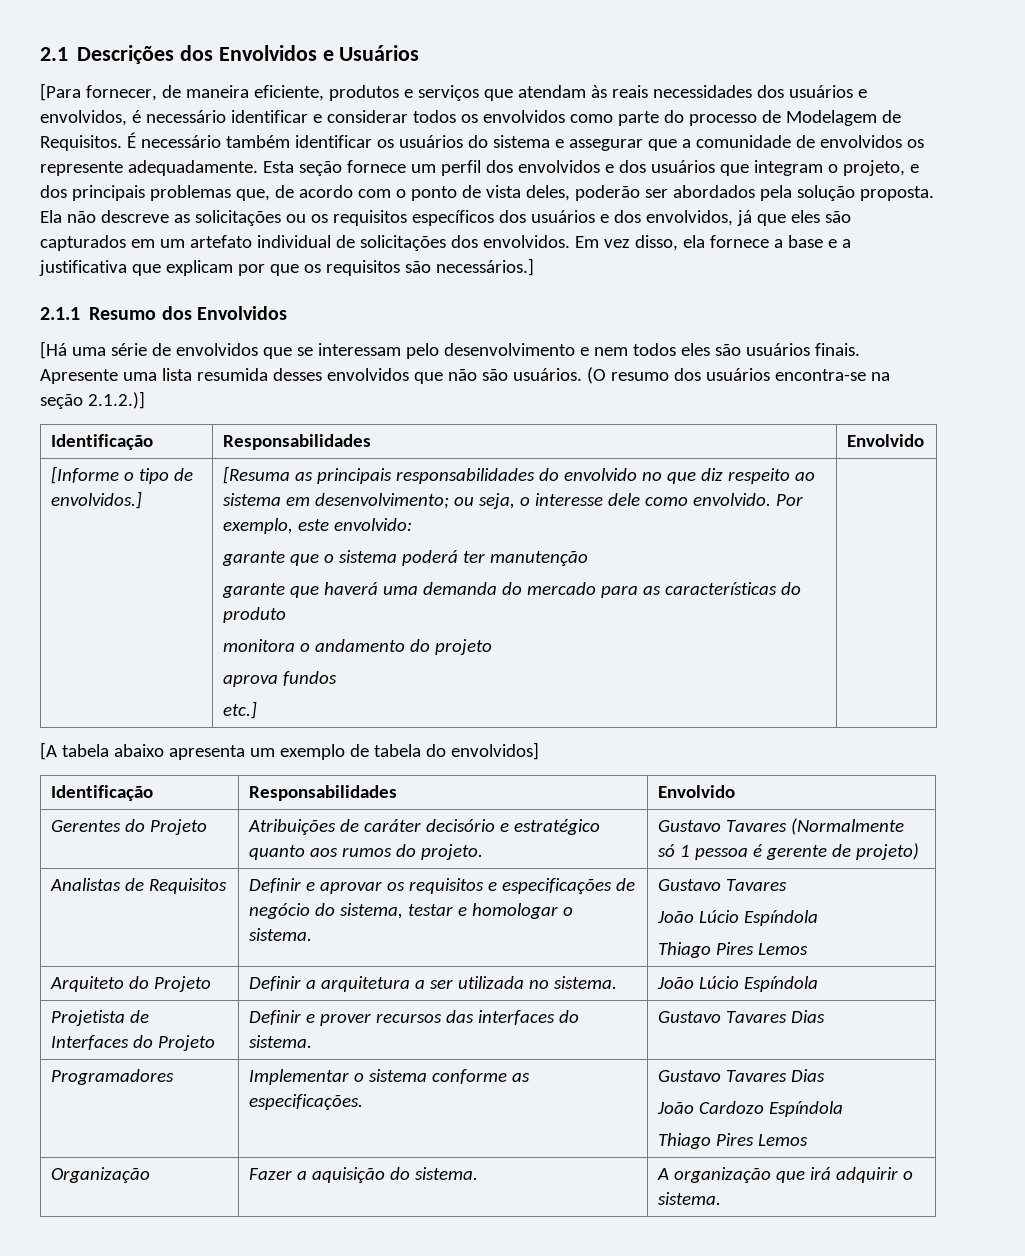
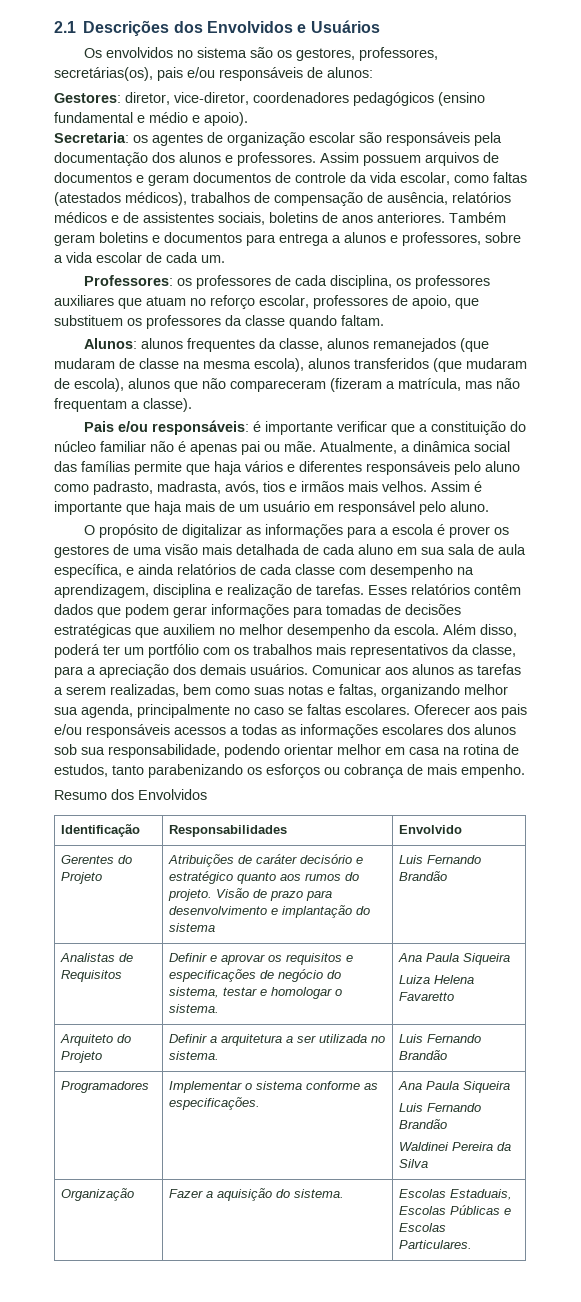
- [Para fornecer, de maneira eficiente, produtos e serviços que atendam às reais necessidades dos usuários e envolvidos, é necessário identificar e considerar todos os envolvidos como parte do processo de Modelagem de Requisitos. É necessário também identificar os usuários do sistema e assegurar que a comunidade de envolvidos os represente adequadamente. Esta seção fornece um perfil dos envolvidos e dos usuários que integram o projeto, e dos principais problemas que, de acordo com o ponto de vista deles, poderão ser abordados pela solução proposta. Ela não descreve as solicitações ou os requisitos específicos dos usuários e dos envolvidos, já que eles são capturados em um artefato individual de solicitações dos envolvidos. Em vez disso, ela fornece a base e a justificativa que explicam por que os requisitos são necessários.]
- 2.1.1 Resumo dos Envolvidos
- [Há uma série de envolvidos que se interessam pelo desenvolvimento e nem todos eles são usuários finais. Apresente uma lista resumida desses envolvidos que não são usuários. (O resumo dos usuários encontra-se na seção 2.1.2.)]
- Identificação | Responsabilidades | Envolvido
- [Informe o tipo de envolvidos.] | [Resuma as principais responsabilidades do envolvido no que diz respeito ao sistema em desenvolvimento; ou seja, o interesse dele como envolvido. Por exemplo, este envolvido:
- garante que o sistema poderá ter manutenção
- garante que haverá uma demanda do mercado para as características do produto
- monitora o andamento do projeto
- aprova fundos
- etc.] |
- [A tabela abaixo apresenta um exemplo de tabela do envolvidos]
+ Os envolvidos no sistema são os gestores, professores, secretárias(os), pais e/ou responsáveis de alunos:
+ Gestores: diretor, vice-diretor, coordenadores pedagógicos (ensino fundamental e médio e apoio).
+ Secretaria: os agentes de organização escolar são responsáveis pela documentação dos alunos e professores. Assim possuem arquivos de documentos e geram documentos de controle da vida escolar, como faltas (atestados médicos), trabalhos de compensação de ausência, relatórios médicos e de assistentes sociais, boletins de anos anteriores. Também geram boletins e documentos para entrega a alunos e professores, sobre a vida escolar de cada um.
+ Professores: os professores de cada disciplina, os professores auxiliares que atuam no reforço escolar, professores de apoio, que substituem os professores da classe quando faltam.
+ Alunos: alunos frequentes da classe, alunos remanejados (que mudaram de classe na mesma escola), alunos transferidos (que mudaram de escola), alunos que não compareceram (fizeram a matrícula, mas não frequentam a classe).
+ Pais e/ou responsáveis: é importante verificar que a constituição do núcleo familiar não é apenas pai ou mãe. Atualmente, a dinâmica social das famílias permite que haja vários e diferentes responsáveis pelo aluno como padrasto, madrasta, avós, tios e irmãos mais velhos. Assim é importante que haja mais de um usuário em responsável pelo aluno.
+ O propósito de digitalizar as informações para a escola é prover os gestores de uma visão mais detalhada de cada aluno em sua sala de aula específica, e ainda relatórios de cada classe com desempenho na aprendizagem, disciplina e realização de tarefas. Esses relatórios contêm dados que podem gerar informações para tomadas de decisões estratégicas que auxiliem no melhor desempenho da escola. Além disso, poderá ter um portfólio com os trabalhos mais representativos da classe, para a apreciação dos demais usuários. Comunicar aos alunos as tarefas a serem realizadas, bem como suas notas e faltas, organizando melhor sua agenda, principalmente no caso se faltas escolares. Oferecer aos pais e/ou responsáveis acessos a todas as informações escolares dos alunos sob sua responsabilidade, podendo orientar melhor em casa na rotina de estudos, tanto parabenizando os esforços ou cobrança de mais empenho.
+ Resumo dos Envolvidos
- Gerentes do Projeto | Atribuições de caráter decisório e estratégico quanto aos rumos do projeto. | Gustavo Tavares (Normalmente só 1 pessoa é gerente de projeto)
+ Gerentes do Projeto | Atribuições de caráter decisório e estratégico quanto aos rumos do projeto. Visão de prazo para desenvolvimento e implantação do sistema | Luis Fernando Brandão
- Analistas de Requisitos | Definir e aprovar os requisitos e especificações de negócio do sistema, testar e homologar o sistema. | Gustavo Tavares
- João Lúcio Espíndola
- Thiago Pires Lemos
+ Analistas de Requisitos | Definir e aprovar os requisitos e especificações de negócio do sistema, testar e homologar o sistema. | Ana Paula Siqueira
+ Luiza Helena Favaretto
- Arquiteto do Projeto | Definir a arquitetura a ser utilizada no sistema. | João Lúcio Espíndola
- Projetista de Interfaces do Projeto | Definir e prover recursos das interfaces do sistema. | Gustavo Tavares Dias
+ Arquiteto do Projeto | Definir a arquitetura a ser utilizada no sistema. | Luis Fernando Brandão
- Programadores | Implementar o sistema conforme as especificações. | Gustavo Tavares Dias
- João Cardozo Espíndola
- Thiago Pires Lemos
+ Programadores | Implementar o sistema conforme as especificações. | Ana Paula Siqueira
+ Luis Fernando Brandão
+ Waldinei Pereira da Silva
- Organização | Fazer a aquisição do sistema. | A organização que irá adquirir o sistema.
+ Organização | Fazer a aquisição do sistema. | Escolas Estaduais, Escolas Públicas e Escolas Particulares.

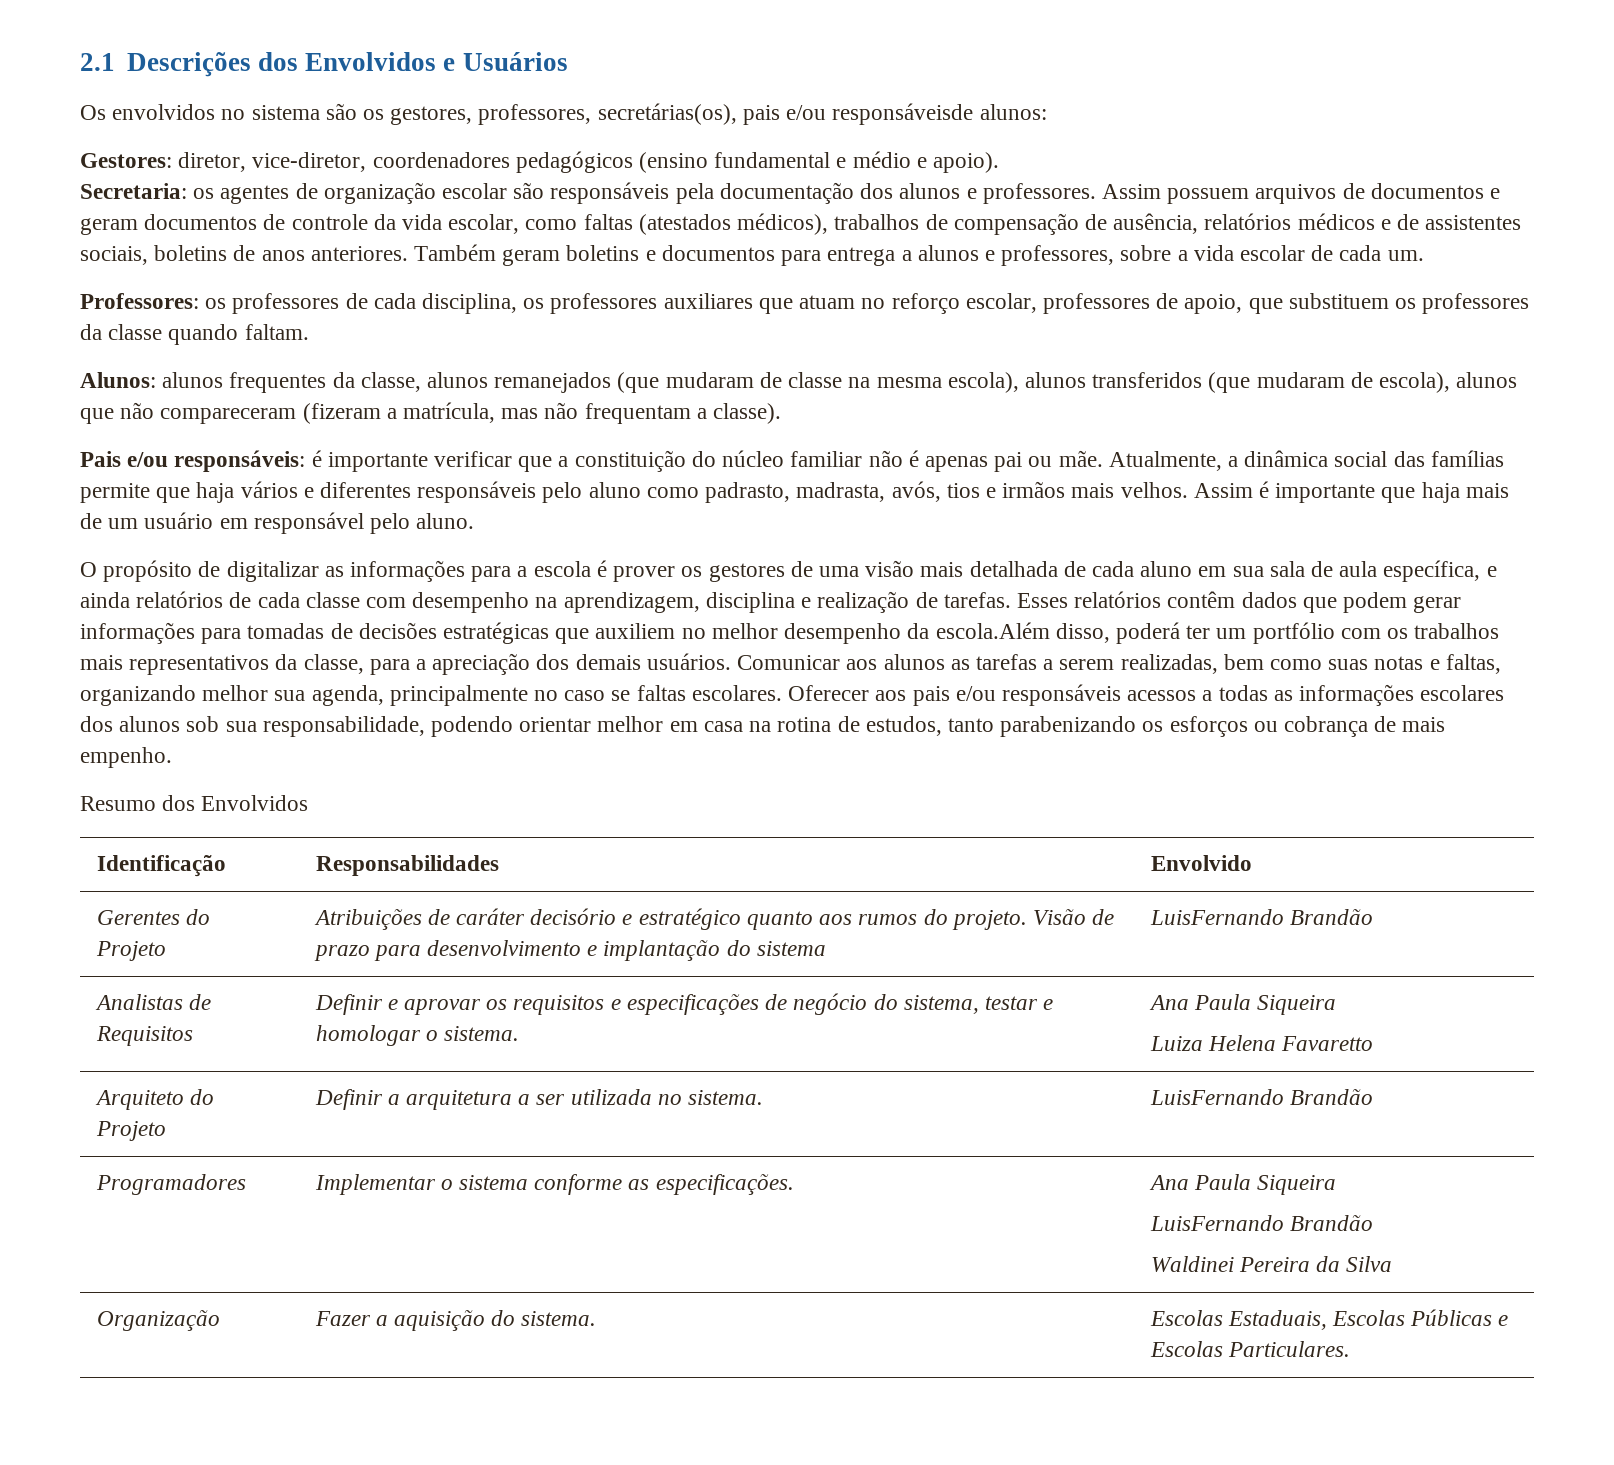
- Os envolvidos no sistema são os gestores, professores, secretárias(os), pais e/ou responsáveis de alunos:
+ Os envolvidos no sistema são os gestores, professores, secretárias(os), pais e/ou responsáveisde alunos:
- Esses relatórios contêm dados que podem gerar informações para tomadas de decisões estratégicas que auxiliem no melhor desempenho da escola. Além disso, poderá ter um portfólio com os trabalhos mais representativos da classe, para a apreciação dos demais usuários.
+ Esses relatórios contêm dados que podem gerar informações para tomadas de decisões estratégicas que auxiliem no melhor desempenho da escola.Além disso, poderá ter um portfólio com os trabalhos mais representativos da classe, para a apreciação dos demais usuários.
- Gerentes do Projeto | Atribuições de caráter decisório e estratégico quanto aos rumos do projeto. Visão de prazo para desenvolvimento e implantação do sistema | Luis Fernando Brandão
+ Gerentes do Projeto | Atribuições de caráter decisório e estratégico quanto aos rumos do projeto. Visão de prazo para desenvolvimento e implantação do sistema | LuisFernando Brandão
- Arquiteto do Projeto | Definir a arquitetura a ser utilizada no sistema. | Luis Fernando Brandão
+ Arquiteto do Projeto | Definir a arquitetura a ser utilizada no sistema. | LuisFernando Brandão
  Programadores | Implementar o sistema conforme as especificações. | Ana Paula Siqueira
- Luis Fernando Brandão
+ LuisFernando Brandão

